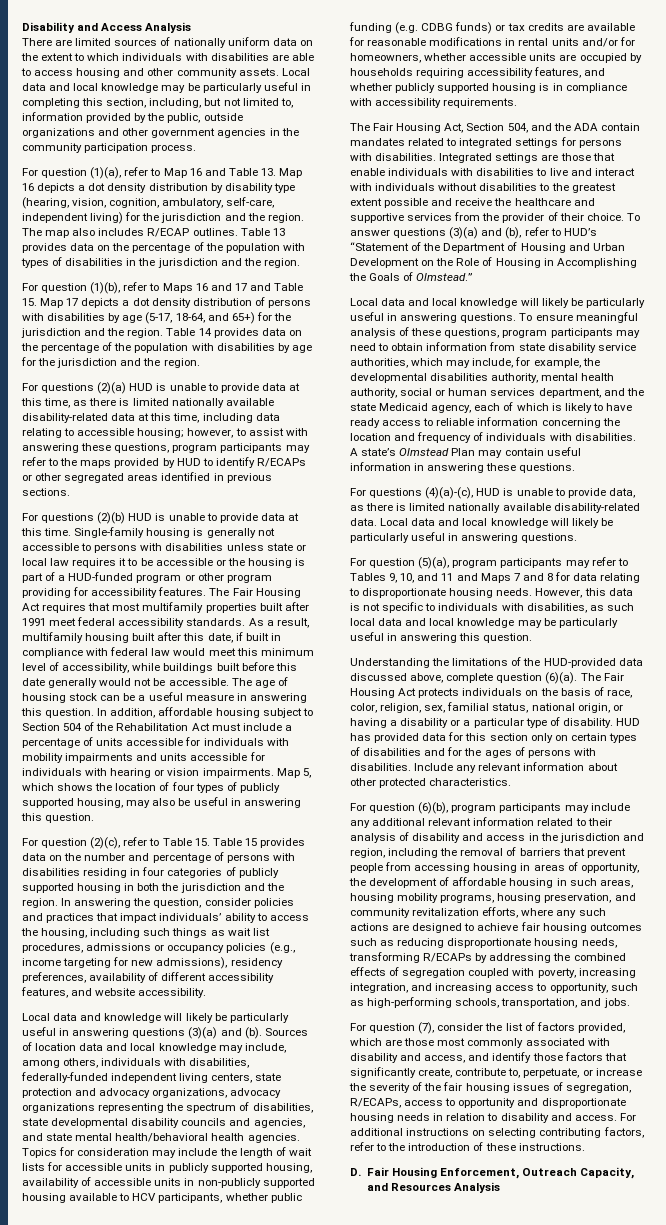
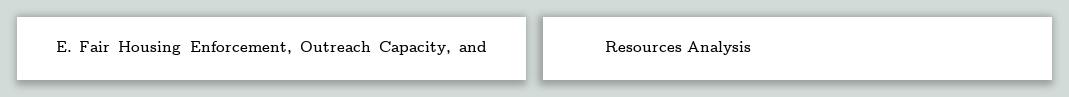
- Disability and Access Analysis
- There are limited sources of nationally uniform data on the extent to which individuals with disabilities are able to access housing and other community assets. Local data and local knowledge may be particularly useful in completing this section, including, but not limited to, information provided by the public, outside organizations and other government agencies in the community participation process.
- For question (1)(a), refer to Map 16 and Table 13. Map 16 depicts a dot density distribution by disability type (hearing, vision, cognition, ambulatory, self-care, independent living) for the jurisdiction and the region. The map also includes R/ECAP outlines. Table 13 provides data on the percentage of the population with types of disabilities in the jurisdiction and the region.
- For question (1)(b), refer to Maps 16 and 17 and Table 15. Map 17 depicts a dot density distribution of persons with disabilities by age (5-17, 18-64, and 65+) for the jurisdiction and the region. Table 14 provides data on the percentage of the population with disabilities by age for the jurisdiction and the region.
- For questions (2)(a) HUD is unable to provide data at this time, as there is limited nationally available disability-related data at this time, including data relating to accessible housing; however, to assist with answering these questions, program participants may refer to the maps provided by HUD to identify R/ECAPs or other segregated areas identified in previous sections.
- For questions (2)(b) HUD is unable to provide data at this time. Single-family housing is generally not accessible to persons with disabilities unless state or local law requires it to be accessible or the housing is part of a HUD-funded program or other program providing for accessibility features. The Fair Housing Act requires that most multifamily properties built after 1991 meet federal accessibility standards. As a result, multifamily housing built after this date, if built in compliance with federal law would meet this minimum level of accessibility, while buildings built before this date generally would not be accessible. The age of housing stock can be a useful measure in answering this question. In addition, affordable housing subject to Section 504 of the Rehabilitation Act must include a percentage of units accessible for individuals with mobility impairments and units accessible for individuals with hearing or vision impairments. Map 5, which shows the location of four types of publicly supported housing, may also be useful in answering this question.
- For question (2)(c), refer to Table 15. Table 15 provides data on the number and percentage of persons with disabilities residing in four categories of publicly supported housing in both the jurisdiction and the region. In answering the question, consider policies and practices that impact individuals’ ability to access the housing, including such things as wait list procedures, admissions or occupancy policies (e.g., income targeting for new admissions), residency preferences, availability of different accessibility features, and website accessibility.
- Local data and knowledge will likely be particularly useful in answering questions (3)(a) and (b). Sources of location data and local knowledge may include, among others, individuals with disabilities, federally-funded independent living centers, state protection and advocacy organizations, advocacy organizations representing the spectrum of disabilities, state developmental disability councils and agencies, and state mental health/behavioral health agencies. Topics for consideration may include the length of wait lists for accessible units in publicly supported housing, availability of accessible units in non-publicly supported housing available to HCV participants, whether public funding (e.g. CDBG funds) or tax credits are available for reasonable modifications in rental units and/or for homeowners, whether accessible units are occupied by households requiring accessibility features, and whether publicly supported housing is in compliance with accessibility requirements.
- The Fair Housing Act, Section 504, and the ADA contain mandates related to integrated settings for persons with disabilities. Integrated settings are those that enable individuals with disabilities to live and interact with individuals without disabilities to the greatest extent possible and receive the healthcare and supportive services from the provider of their choice. To answer questions (3)(a) and (b), refer to HUD’s “Statement of the Department of Housing and Urban Development on the Role of Housing in Accomplishing the Goals of Olmstead.”
- Local data and local knowledge will likely be particularly useful in answering questions. To ensure meaningful analysis of these questions, program participants may need to obtain information from state disability service authorities, which may include, for example, the developmental disabilities authority, mental health authority, social or human services department, and the state Medicaid agency, each of which is likely to have ready access to reliable information concerning the location and frequency of individuals with disabilities. A state’s Olmstead Plan may contain useful information in answering these questions.
- For questions (4)(a)-(c), HUD is unable to provide data, as there is limited nationally available disability-related data. Local data and local knowledge will likely be particularly useful in answering questions.
- For question (5)(a), program participants may refer to Tables 9, 10, and 11 and Maps 7 and 8 for data relating to disproportionate housing needs. However, this data is not specific to individuals with disabilities, as such local data and local knowledge may be particularly useful in answering this question.
- Understanding the limitations of the HUD-provided data discussed above, complete question (6)(a). The Fair Housing Act protects individuals on the basis of race, color, religion, sex, familial status, national origin, or having a disability or a particular type of disability. HUD has provided data for this section only on certain types of disabilities and for the ages of persons with disabilities. Include any relevant information about other protected characteristics.
- For question (6)(b), program participants may include any additional relevant information related to their analysis of disability and access in the jurisdiction and region, including the removal of barriers that prevent people from accessing housing in areas of opportunity, the development of affordable housing in such areas, housing mobility programs, housing preservation, and community revitalization efforts, where any such actions are designed to achieve fair housing outcomes such as reducing disproportionate housing needs, transforming R/ECAPs by addressing the combined effects of segregation coupled with poverty, increasing integration, and increasing access to opportunity, such as high-performing schools, transportation, and jobs.
- For question (7), consider the list of factors provided, which are those most commonly associated with disability and access, and identify those factors that significantly create, contribute to, perpetuate, or increase the severity of the fair housing issues of segregation, R/ECAPs, access to opportunity and disproportionate housing needs in relation to disability and access. For additional instructions on selecting contributing factors, refer to the introduction of these instructions.
- D. Fair Housing Enforcement, Outreach Capacity, and Resources Analysis
+ E. Fair Housing Enforcement, Outreach Capacity, and Resources Analysis

